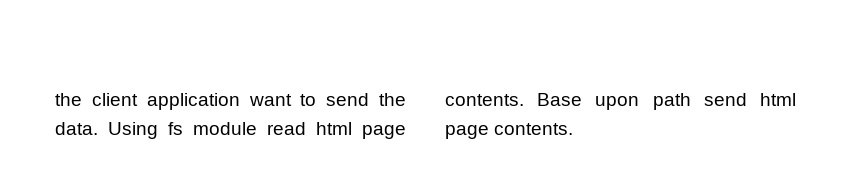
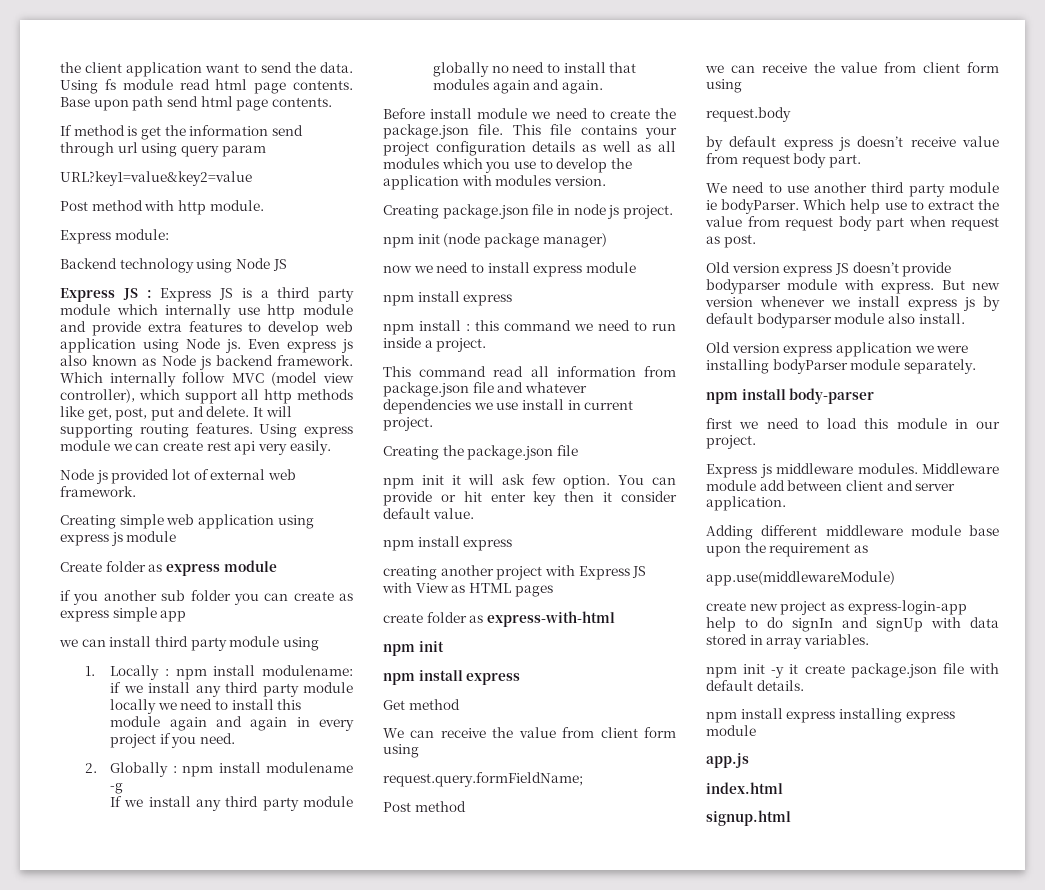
+ If method is get the information send through url using query param
+ URL?key1=value&key2=value
+ Post method with http module.
+ Express module:
+ Backend technology using Node JS
+ Express JS : Express JS is a third party module which internally use http module and provide extra features to develop web application using Node js. Even express js also known as Node js backend framework. Which internally follow MVC (model view controller), which support all http methods like get, post, put and delete. It will supporting routing features. Using express module we can create rest api very easily.
+ Node js provided lot of external web framework.
+ Creating simple web application using express js module
+ Create folder as express module
+ if you another sub folder you can create as express simple app
+ we can install third party module using
+ 1. Locally : npm install modulename: if we install any third party module locally we need to install this module again and again in every project if you need.
+ 2. Globally : npm install modulename -g
+ If we install any third party module globally no need to install that modules again and again.
+ Before install module we need to create the package.json file. This file contains your project configuration details as well as all modules which you use to develop the application with modules version.
+ Creating package.json file in node js project.
+ npm init (node package manager)
+ now we need to install express module
+ npm install express
+ npm install : this command we need to run inside a project.
+ This command read all information from package.json file and whatever dependencies we use install in current project.
+ Creating the package.json file
+ npm init it will ask few option. You can provide or hit enter key then it consider default value.
+ npm install express
+ creating another project with Express JS with View as HTML pages
+ create folder as express-with-html
+ npm init
+ npm install express
+ Get method
+ We can receive the value from client form using
+ request.query.formFieldName;
+ Post method
+ we can receive the value from client form using
+ request.body
+ by default express js doesn’t receive value from request body part.
+ We need to use another third party module ie bodyParser. Which help use to extract the value from request body part when request as post.
+ Old version express JS doesn’t provide bodyparser module with express. But new version whenever we install express js by default bodyparser module also install.
+ Old version express application we were installing bodyParser module separately.
+ npm install body-parser
+ first we need to load this module in our project.
+ Express js middleware modules. Middleware module add between client and server application.
+ Adding different middleware module base upon the requirement as
+ app.use(middlewareModule)
+ create new project as express-login-app help to do signIn and signUp with data stored in array variables.
+ npm init -y it create package.json file with default details.
+ npm install express installing express module
+ app.js
+ index.html
+ signup.html

